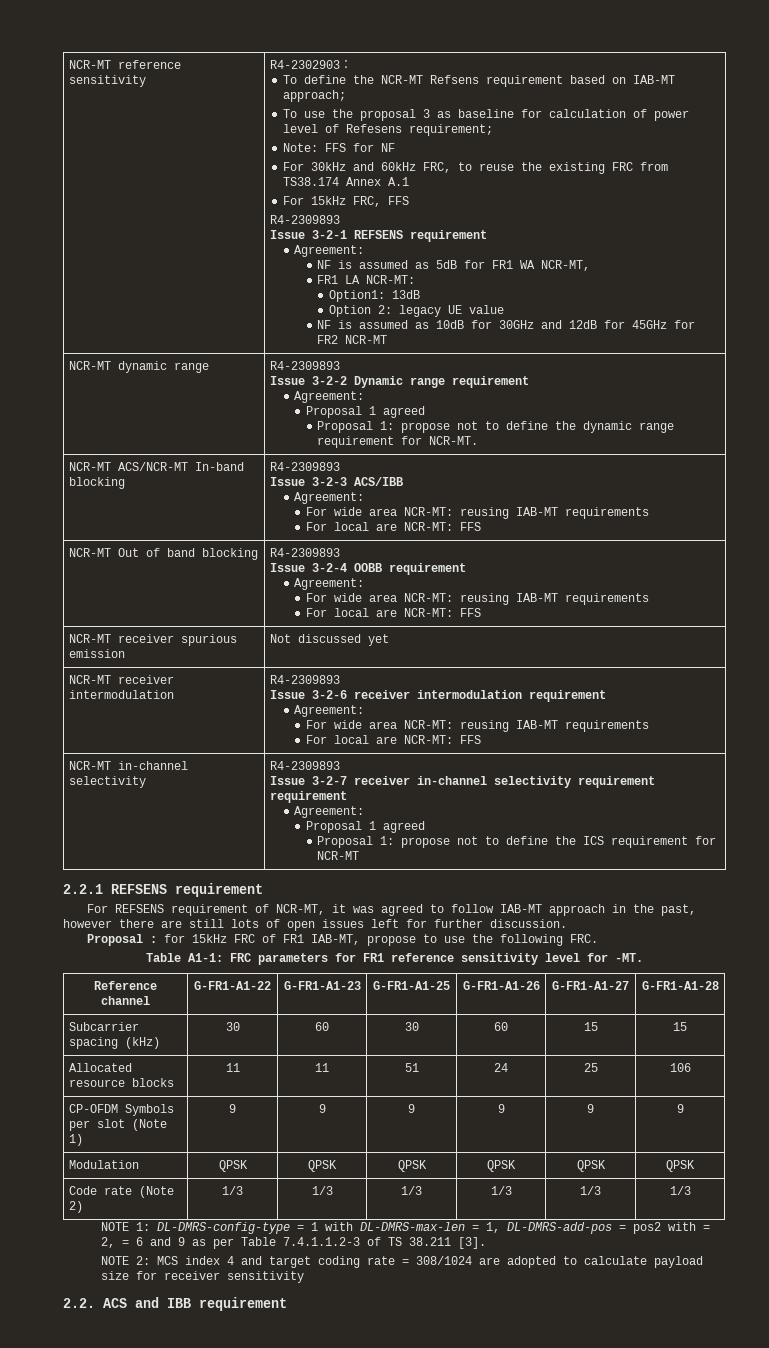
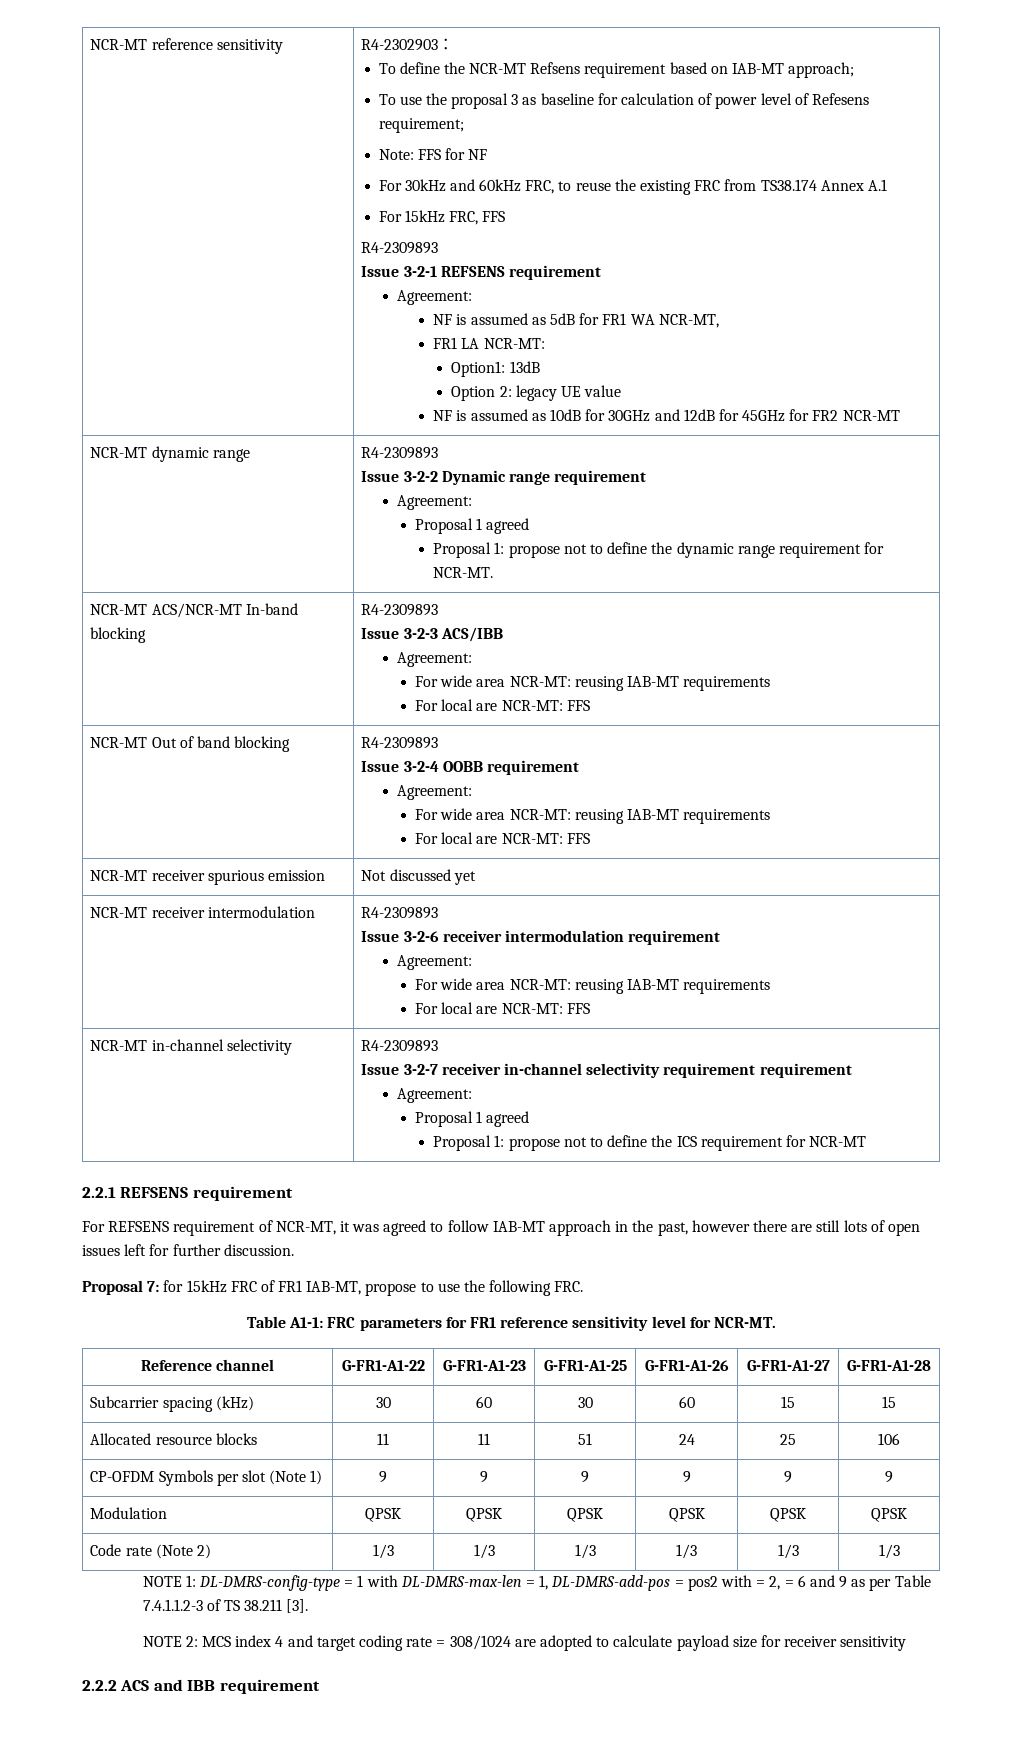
- Proposal : for 15kHz FRC of FR1 IAB-MT, propose to use the following FRC.
+ Proposal 7: for 15kHz FRC of FR1 IAB-MT, propose to use the following FRC.
- Table A1-1: FRC parameters for FR1 reference sensitivity level for -MT.
+ Table A1-1: FRC parameters for FR1 reference sensitivity level for NCR-MT.
- 2.2. ACS and IBB requirement
+ 2.2.2 ACS and IBB requirement

